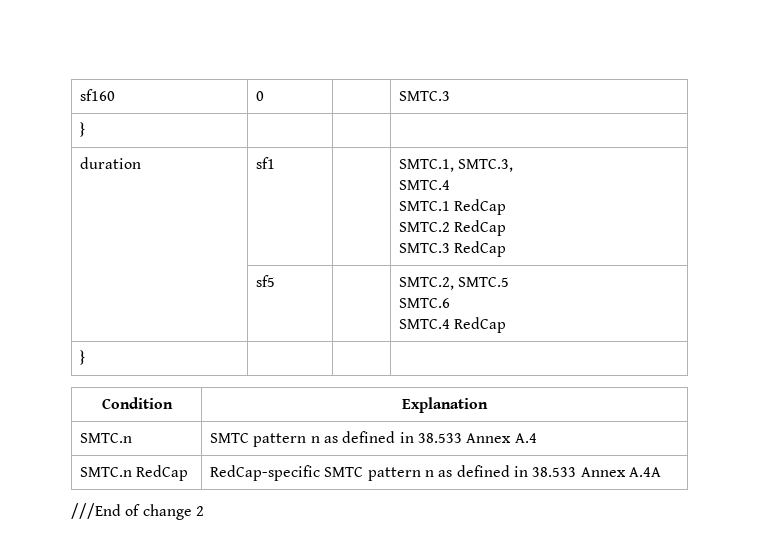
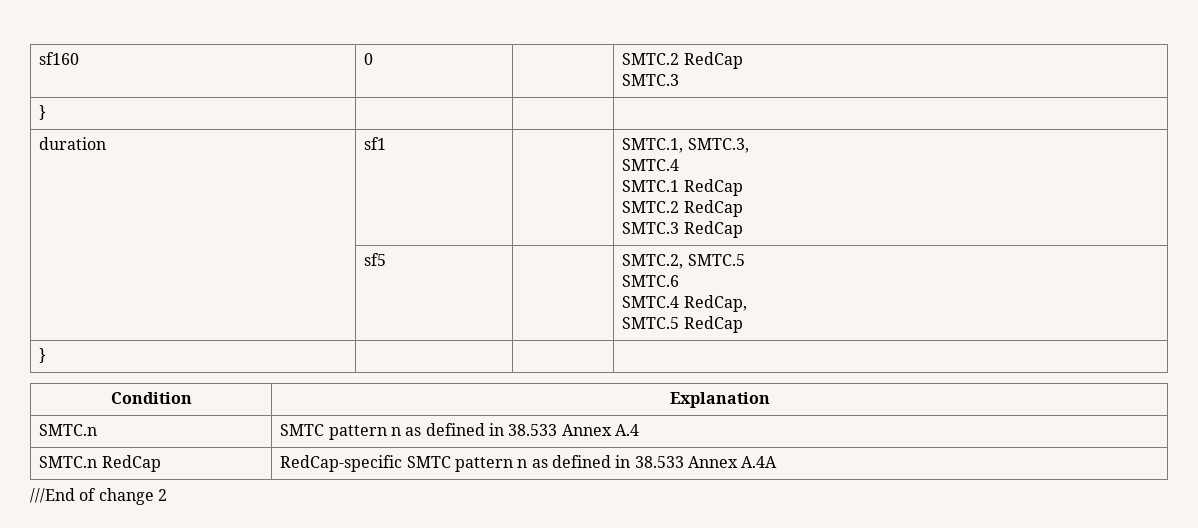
- sf160 | 0 | | SMTC.3
+ sf160 | 0 | | SMTC.2 RedCap
+ SMTC.3
  | sf5 | | SMTC.2, SMTC.5
  SMTC.6
- SMTC.4 RedCap
+ SMTC.4 RedCap,
+ SMTC.5 RedCap

